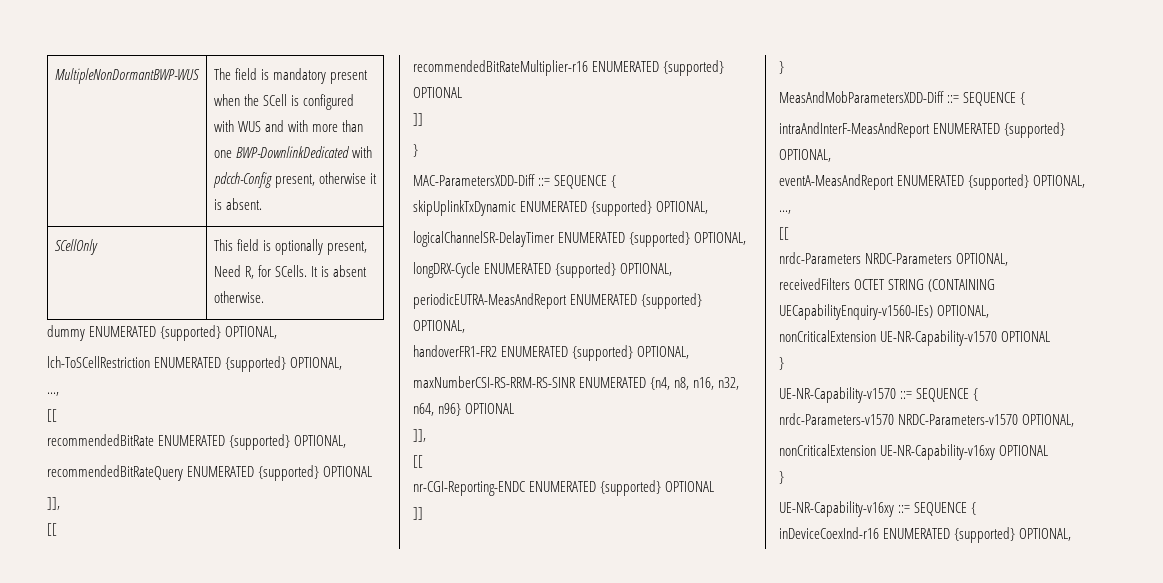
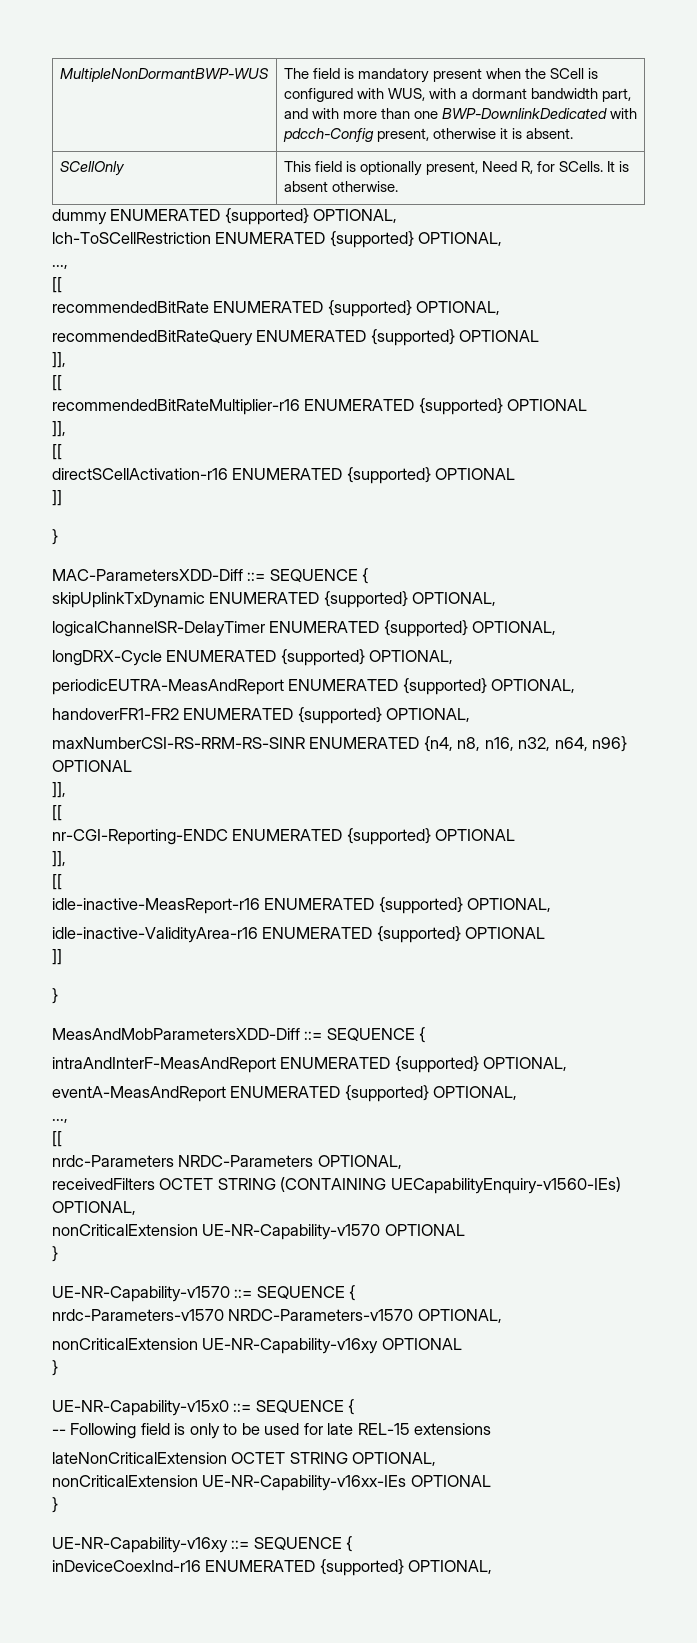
- MultipleNonDormantBWP-WUS | The field is mandatory present when the SCell is configured with WUS and with more than one BWP-DownlinkDedicated with pdcch-Config present, otherwise it is absent.
+ MultipleNonDormantBWP-WUS | The field is mandatory present when the SCell is configured with WUS, with a dormant bandwidth part, and with more than one BWP-DownlinkDedicated with pdcch-Config present, otherwise it is absent.
  recommendedBitRateMultiplier-r16 ENUMERATED {supported} OPTIONAL
+ ]],
+ [[
+ directSCellActivation-r16 ENUMERATED {supported} OPTIONAL
  nr-CGI-Reporting-ENDC ENUMERATED {supported} OPTIONAL
+ ]],
+ [[
+ idle-inactive-MeasReport-r16 ENUMERATED {supported} OPTIONAL,
+ idle-inactive-ValidityArea-r16 ENUMERATED {supported} OPTIONAL
+ UE-NR-Capability-v15x0 ::= SEQUENCE {
+ -- Following field is only to be used for late REL-15 extensions
+ lateNonCriticalExtension OCTET STRING OPTIONAL,
+ nonCriticalExtension UE-NR-Capability-v16xx-IEs OPTIONAL
+ }

